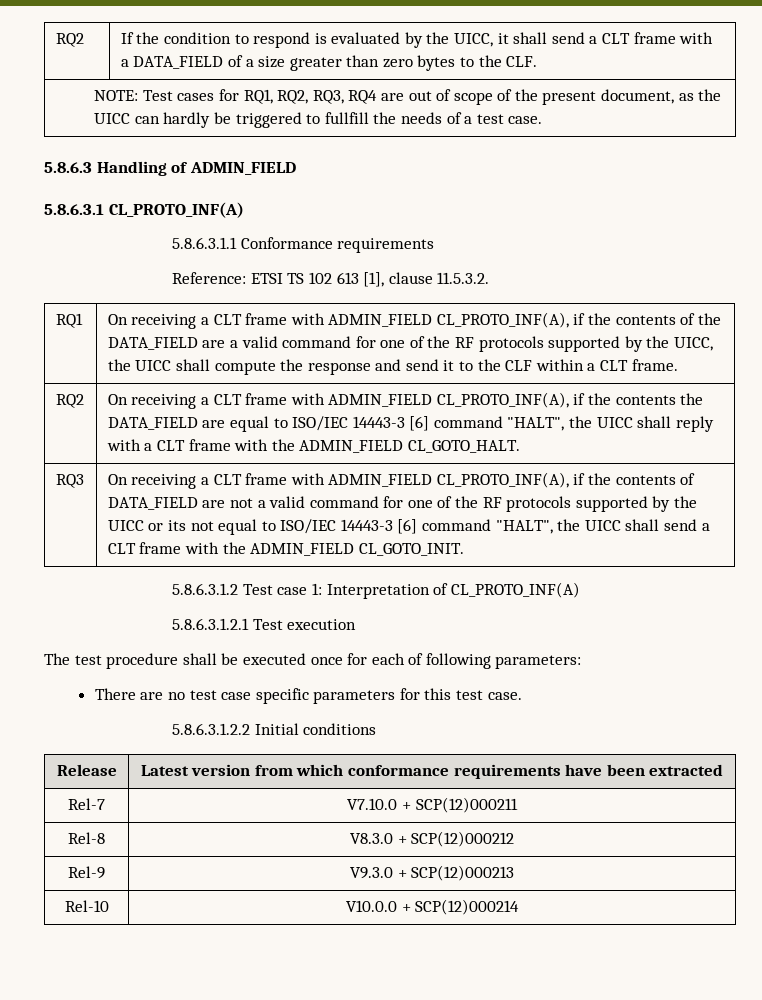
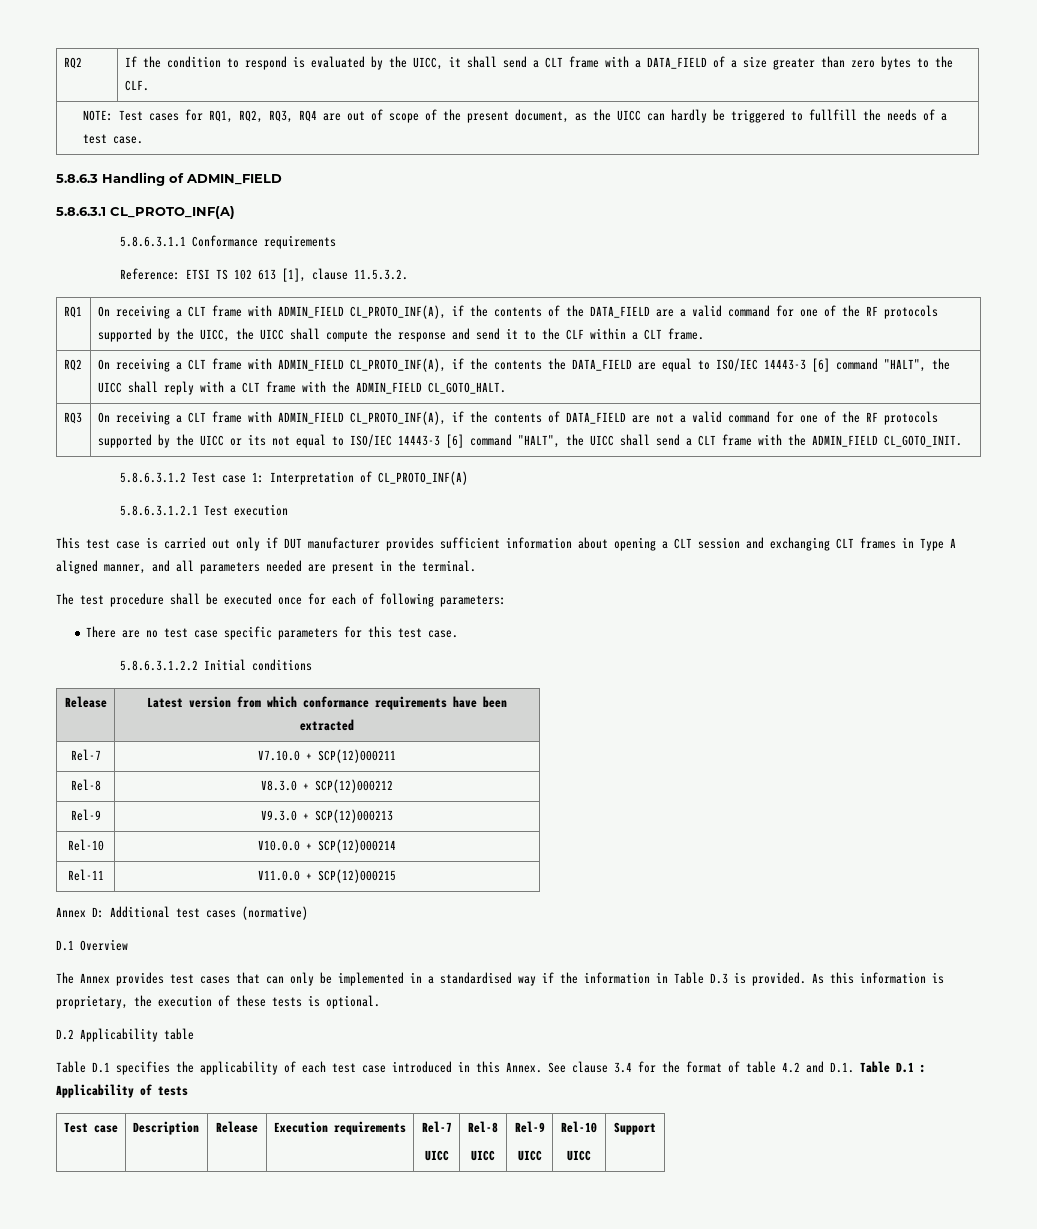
+ This test case is carried out only if DUT manufacturer provides sufficient information about opening a CLT session and exchanging CLT frames in Type A aligned manner, and all parameters needed are present in the terminal.
+ Rel-11 | V11.0.0 + SCP(12)000215
+ Annex D: Additional test cases (normative)
+ D.1 Overview
+ The Annex provides test cases that can only be implemented in a standardised way if the information in Table D.3 is provided. As this information is proprietary, the execution of these tests is optional.
+ D.2 Applicability table
+ Table D.1 specifies the applicability of each test case introduced in this Annex. See clause 3.4 for the format of table 4.2 and D.1. Table D.1 : Applicability of tests
+ Test case | Description | Release | Execution requirements | Rel-7
+ UICC | Rel-8
+ UICC | Rel-9
+ UICC | Rel-10
+ UICC | Support

